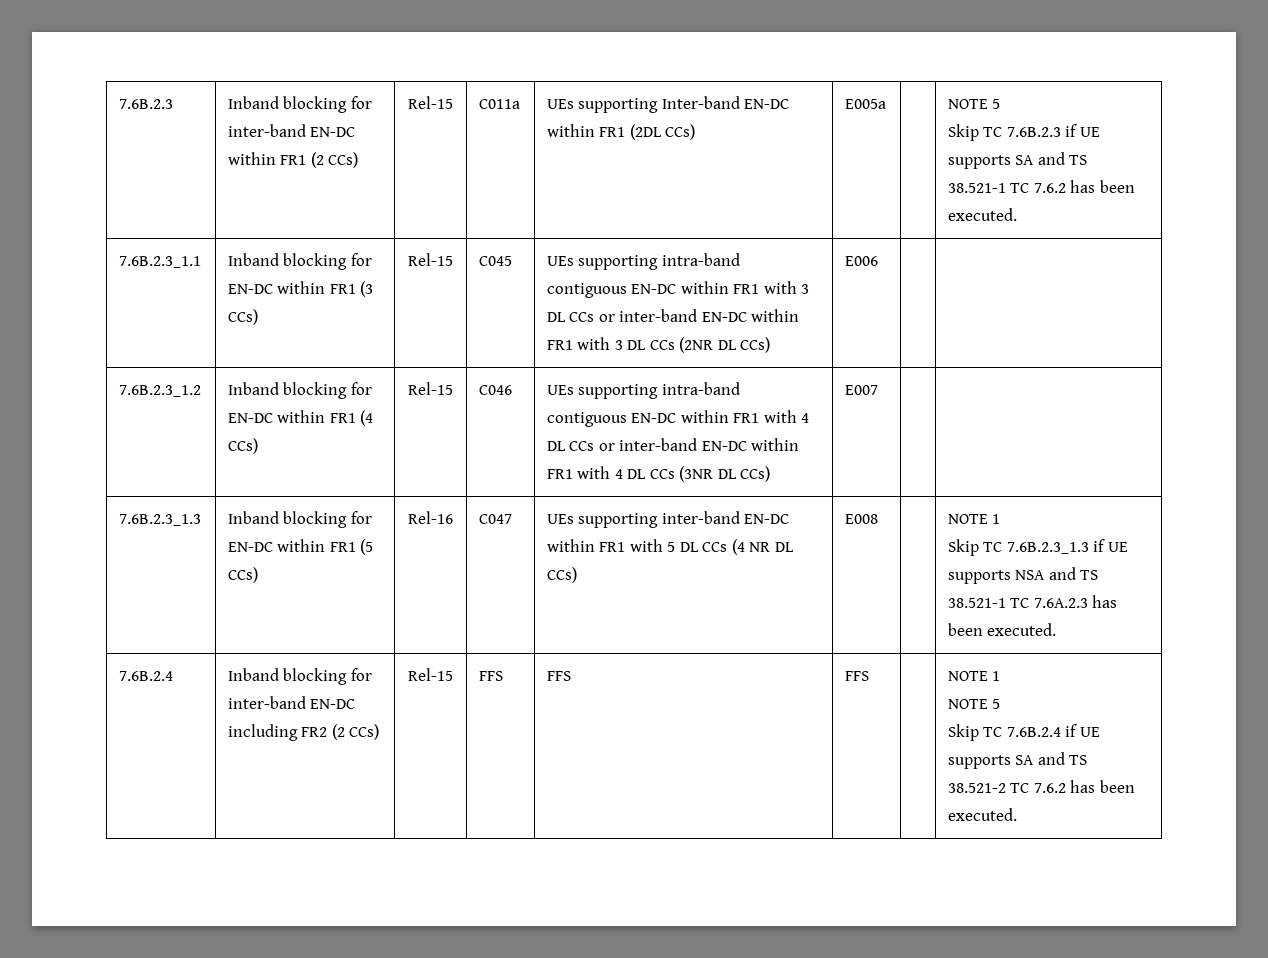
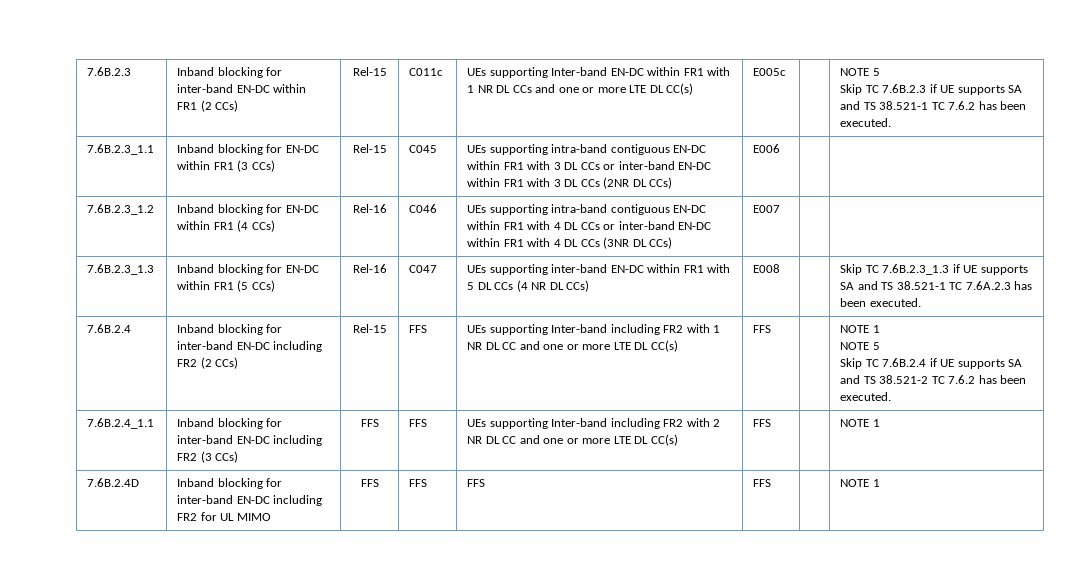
- C011a
+ C011c
- UEs supporting Inter-band EN-DC within FR1 (2DL CCs) | E005a
+ UEs supporting Inter-band EN-DC within FR1 with 1 NR DL CCs and one or more LTE DL CC(s) | E005c
- 7.6B.2.3_1.2 | Inband blocking for EN-DC within FR1 (4 CCs) | Rel-15 | C046 | UEs supporting intra-band contiguous EN-DC within FR1 with 4 DL CCs or inter-band EN-DC within FR1 with 4 DL CCs (3NR DL CCs) | E007 | |
+ 7.6B.2.3_1.2 | Inband blocking for EN-DC within FR1 (4 CCs) | Rel-16 | C046 | UEs supporting intra-band contiguous EN-DC within FR1 with 4 DL CCs or inter-band EN-DC within FR1 with 4 DL CCs (3NR DL CCs) | E007 | |
- E008 | | NOTE 1
+ E008
- Skip TC 7.6B.2.3_1.3 if UE supports NSA and TS 38.521-1 TC 7.6A.2.3 has been executed.
+ Skip TC 7.6B.2.3_1.3 if UE supports SA and TS 38.521-1 TC 7.6A.2.3 has been executed.
- Rel-15 | FFS | FFS
+ Rel-15 | FFS | UEs supporting Inter-band including FR2 with 1 NR DL CC and one or more LTE DL CC(s)
+ 7.6B.2.4_1.1 | Inband blocking for inter-band EN-DC including FR2 (3 CCs) | FFS | FFS | UEs supporting Inter-band including FR2 with 2 NR DL CC and one or more LTE DL CC(s) | FFS | | NOTE 1
+ 7.6B.2.4D | Inband blocking for inter-band EN-DC including FR2 for UL MIMO | FFS | FFS | FFS | FFS | | NOTE 1

